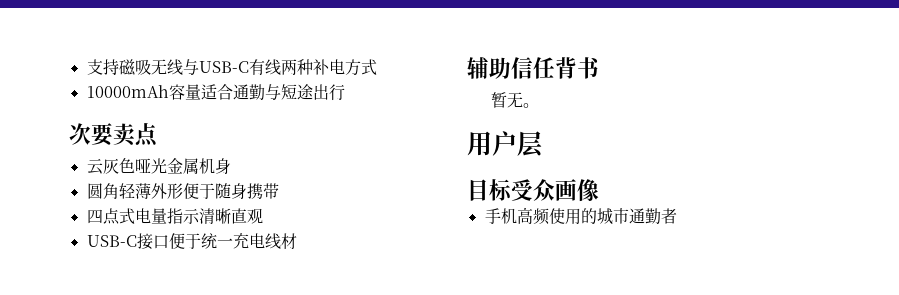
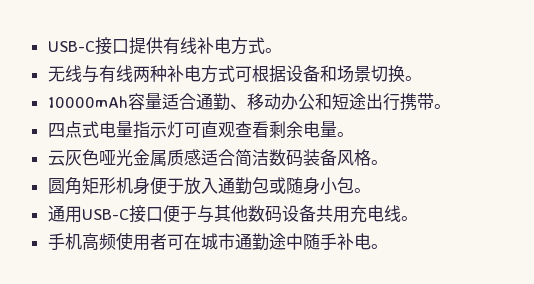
- 支持磁吸无线与USB-C有线两种补电方式
+ USB-C接口提供有线补电方式。
+ 无线与有线两种补电方式可根据设备和场景切换。
- 10000mAh容量适合通勤与短途出行
- 次要卖点
- 云灰色哑光金属机身
- 圆角轻薄外形便于随身携带
- 四点式电量指示清晰直观
- USB-C接口便于统一充电线材
- 辅助信任背书
- 暂无。
- 用户层
- 目标受众画像
+ 10000mAh容量适合通勤、移动办公和短途出行携带。
+ 四点式电量指示灯可直观查看剩余电量。
+ 云灰色哑光金属质感适合简洁数码装备风格。
+ 圆角矩形机身便于放入通勤包或随身小包。
+ 通用USB-C接口便于与其他数码设备共用充电线。
- 手机高频使用的城市通勤者
+ 手机高频使用者可在城市通勤途中随手补电。

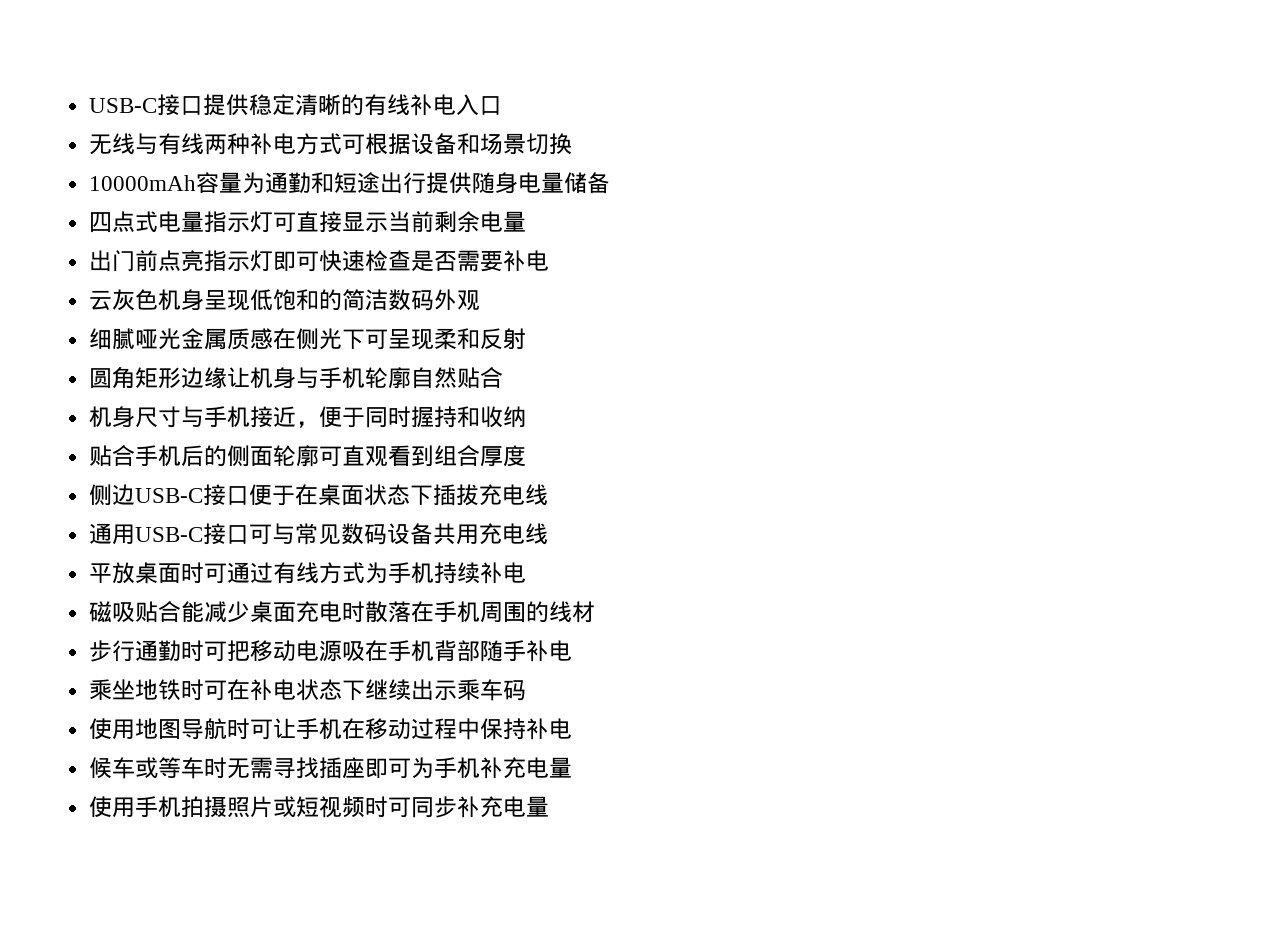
- USB-C接口提供有线补电方式。
+ USB-C接口提供稳定清晰的有线补电入口
- 无线与有线两种补电方式可根据设备和场景切换。
+ 无线与有线两种补电方式可根据设备和场景切换
- 10000mAh容量适合通勤、移动办公和短途出行携带。
+ 10000mAh容量为通勤和短途出行提供随身电量储备
- 四点式电量指示灯可直观查看剩余电量。
- 云灰色哑光金属质感适合简洁数码装备风格。
- 圆角矩形机身便于放入通勤包或随身小包。
+ 四点式电量指示灯可直接显示当前剩余电量
+ 出门前点亮指示灯即可快速检查是否需要补电
+ 云灰色机身呈现低饱和的简洁数码外观
+ 细腻哑光金属质感在侧光下可呈现柔和反射
+ 圆角矩形边缘让机身与手机轮廓自然贴合
+ 机身尺寸与手机接近，便于同时握持和收纳
+ 贴合手机后的侧面轮廓可直观看到组合厚度
+ 侧边USB-C接口便于在桌面状态下插拔充电线
- 通用USB-C接口便于与其他数码设备共用充电线。
- 手机高频使用者可在城市通勤途中随手补电。
+ 通用USB-C接口可与常见数码设备共用充电线
+ 平放桌面时可通过有线方式为手机持续补电
+ 磁吸贴合能减少桌面充电时散落在手机周围的线材
+ 步行通勤时可把移动电源吸在手机背部随手补电
+ 乘坐地铁时可在补电状态下继续出示乘车码
+ 使用地图导航时可让手机在移动过程中保持补电
+ 候车或等车时无需寻找插座即可为手机补充电量
+ 使用手机拍摄照片或短视频时可同步补充电量

